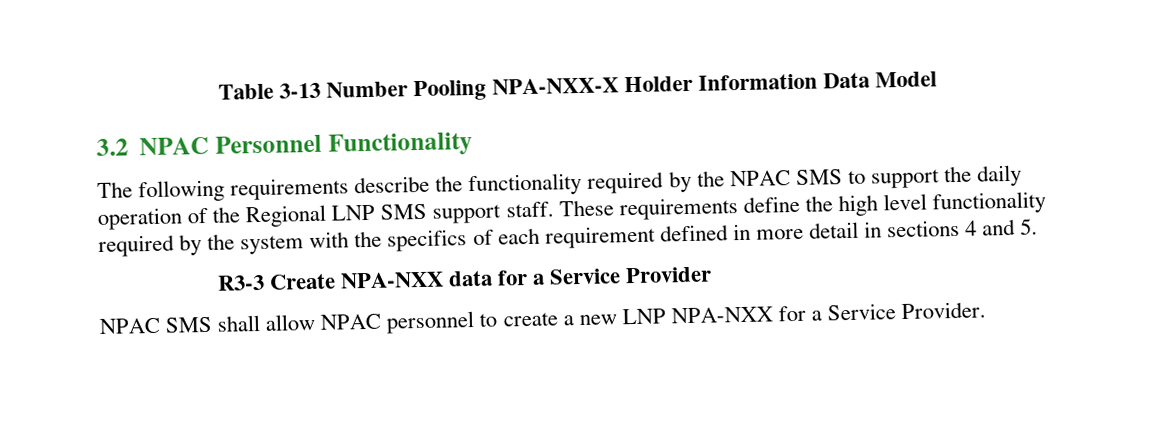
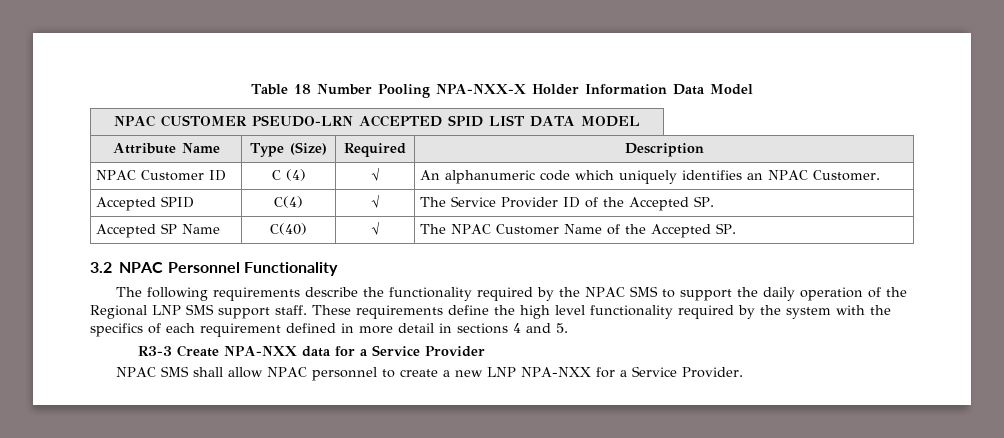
- Table 3-13 Number Pooling NPA-NXX-X Holder Information Data Model
+ Table 18 Number Pooling NPA-NXX-X Holder Information Data Model
+ NPAC CUSTOMER PSEUDO-LRN ACCEPTED SPID LIST DATA MODEL
+ Attribute Name | Type (Size) | Required | Description
+ NPAC Customer ID | C (4) | √ | An alphanumeric code which uniquely identifies an NPAC Customer.
+ Accepted SPID | C(4) | √ | The Service Provider ID of the Accepted SP.
+ Accepted SP Name | C(40) | √ | The NPAC Customer Name of the Accepted SP.

